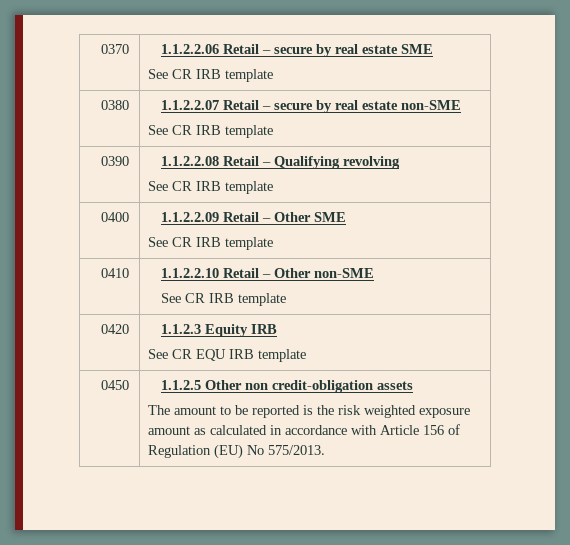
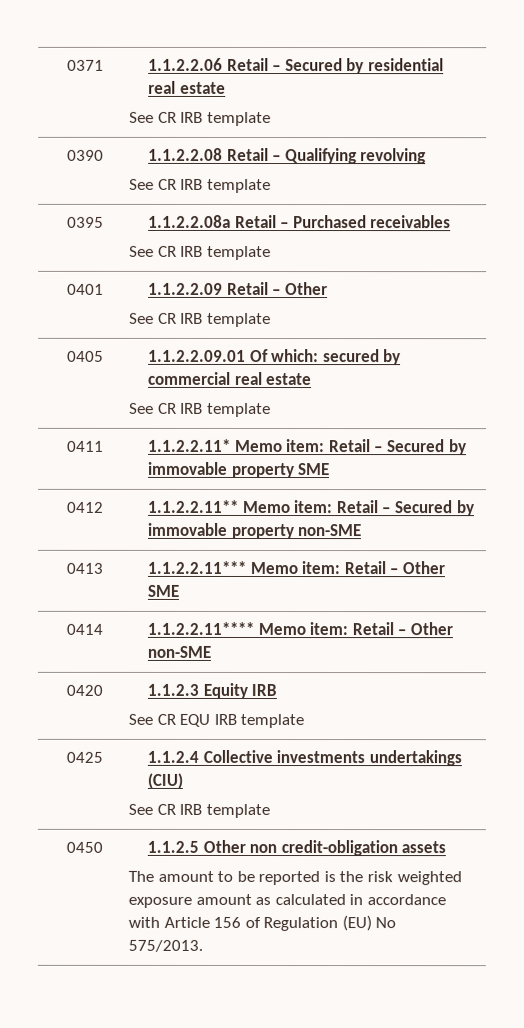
- 0370 | 1.1.2.2.06 Retail – secure by real estate SME
- See CR IRB template
- 0380 | 1.1.2.2.07 Retail – secure by real estate non-SME
+ 0371 | 1.1.2.2.06 Retail – Secured by residential real estate
- 0400 | 1.1.2.2.09 Retail – Other SME
+ 0395 | 1.1.2.2.08a Retail – Purchased receivables
  See CR IRB template
- 0410 | 1.1.2.2.10 Retail – Other non-SME
+ 0401 | 1.1.2.2.09 Retail – Other
  See CR IRB template
+ 0405 | 1.1.2.2.09.01 Of which: secured by commercial real estate
+ See CR IRB template
+ 0411 | 1.1.2.2.11* Memo item: Retail – Secured by immovable property SME
+ 0412 | 1.1.2.2.11** Memo item: Retail – Secured by immovable property non-SME
+ 0413 | 1.1.2.2.11*** Memo item: Retail – Other SME
+ 0414 | 1.1.2.2.11**** Memo item: Retail – Other non-SME
+ 0425 | 1.1.2.4 Collective investments undertakings (CIU)
+ See CR IRB template

